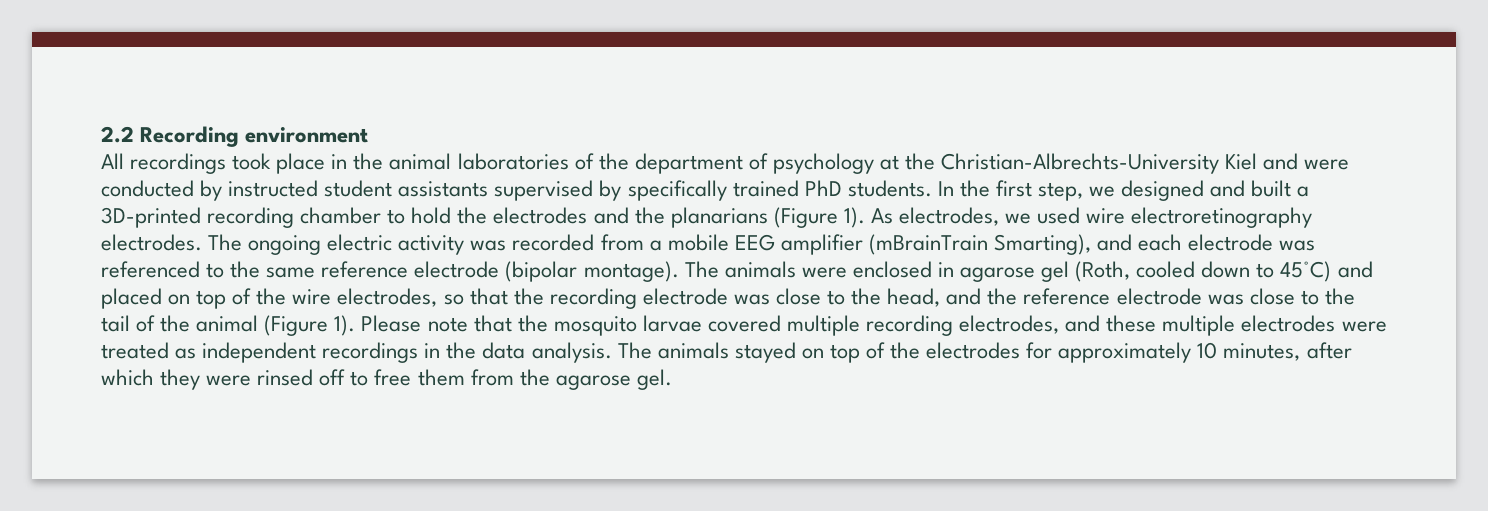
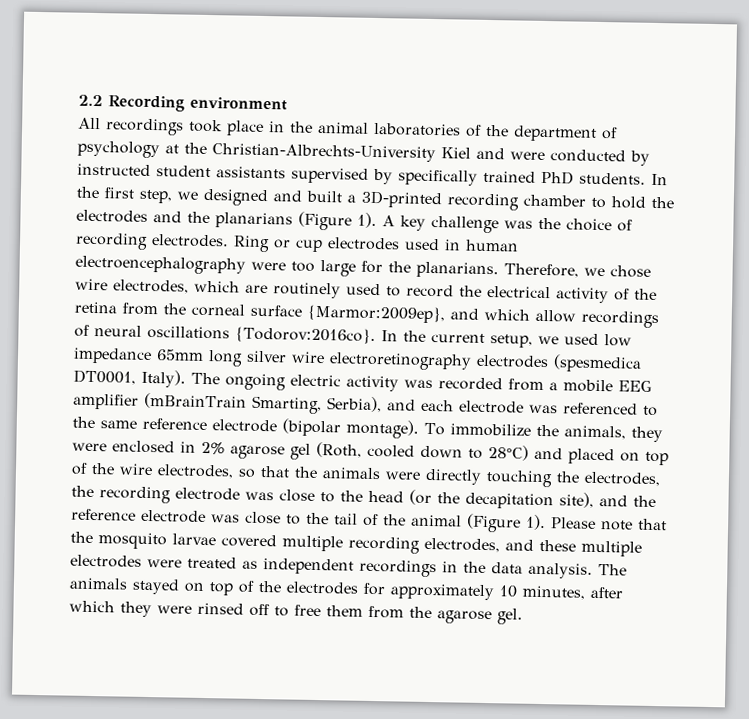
- As electrodes, we used wire electroretinography electrodes.
+ A key challenge was the choice of recording electrodes. Ring or cup electrodes used in human electroencephalography were too large for the planarians. Therefore, we chose wire electrodes, which are routinely used to record the electrical activity of the retina from the corneal surface {Marmor:2009ep}, and which allow recordings of neural oscillations {Todorov:2016co}. In the current setup, we used low impedance 65mm long silver wire electroretinography electrodes (spesmedica DT0001, Italy).
- The ongoing electric activity was recorded from a mobile EEG amplifier (mBrainTrain Smarting), and each electrode was referenced to the same reference electrode (bipolar montage).
+ The ongoing electric activity was recorded from a mobile EEG amplifier (mBrainTrain Smarting, Serbia), and each electrode was referenced to the same reference electrode (bipolar montage).
- The animals were enclosed in agarose gel (Roth, cooled down to 45°C) and placed on top of the wire electrodes, so that the recording electrode was close to the head, and the reference electrode was close to the tail of the animal (Figure 1).
+ To immobilize the animals, they were enclosed in 2% agarose gel (Roth, cooled down to 28°C) and placed on top of the wire electrodes, so that the animals were directly touching the electrodes, the recording electrode was close to the head (or the decapitation site), and the reference electrode was close to the tail of the animal (Figure 1).

